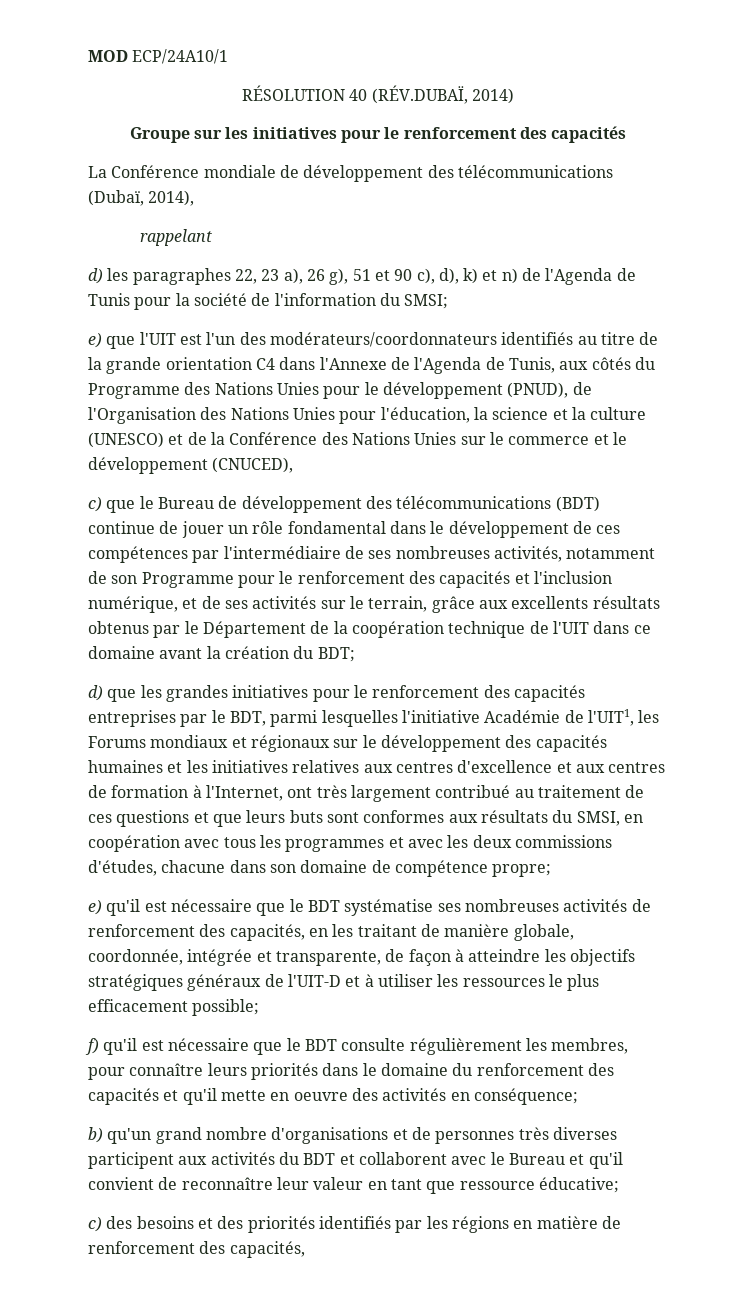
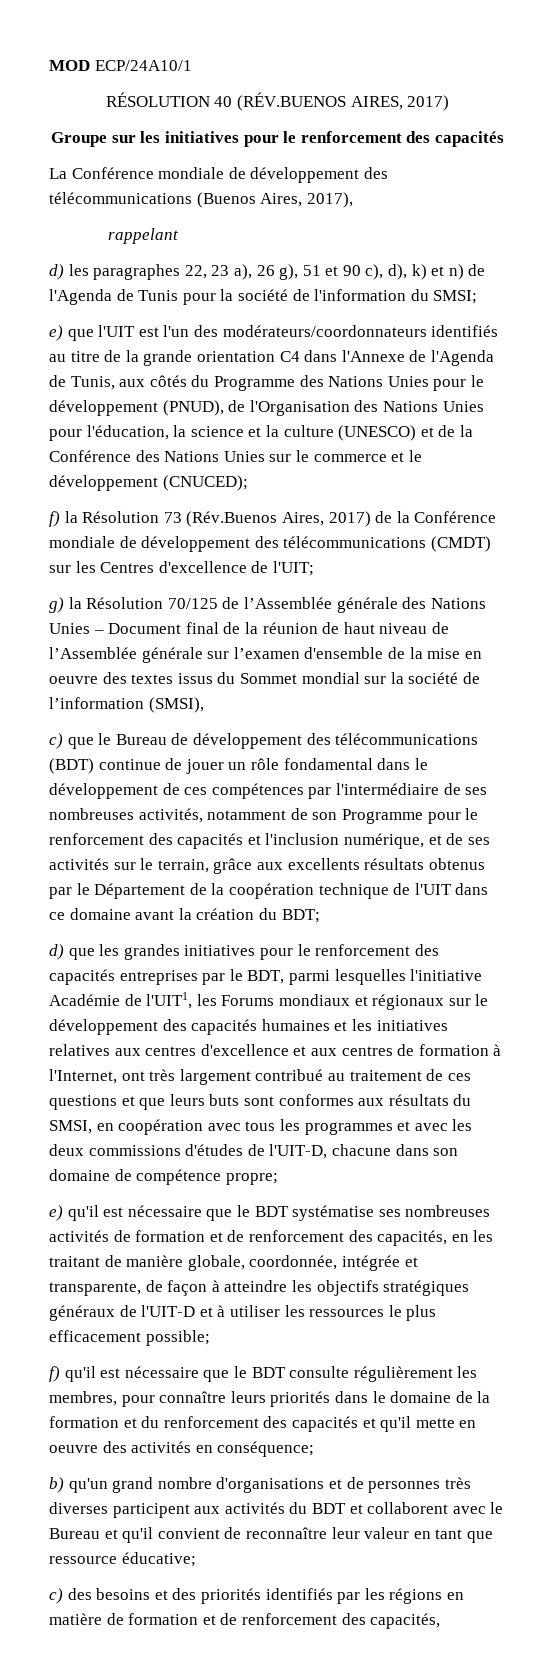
- RÉSOLUTION 40 (RÉV.DUBAÏ, 2014)
+ RÉSOLUTION 40 (RÉV.BUENOS AIRES, 2017)
- La Conférence mondiale de développement des télécommunications (Dubaï, 2014),
+ La Conférence mondiale de développement des télécommunications (Buenos Aires, 2017),
- e) que l'UIT est l'un des modérateurs/coordonnateurs identifiés au titre de la grande orientation C4 dans l'Annexe de l'Agenda de Tunis, aux côtés du Programme des Nations Unies pour le développement (PNUD), de l'Organisation des Nations Unies pour l'éducation, la science et la culture (UNESCO) et de la Conférence des Nations Unies sur le commerce et le développement (CNUCED),
+ e) que l'UIT est l'un des modérateurs/coordonnateurs identifiés au titre de la grande orientation C4 dans l'Annexe de l'Agenda de Tunis, aux côtés du Programme des Nations Unies pour le développement (PNUD), de l'Organisation des Nations Unies pour l'éducation, la science et la culture (UNESCO) et de la Conférence des Nations Unies sur le commerce et le développement (CNUCED);
+ f) la Résolution 73 (Rév.Buenos Aires, 2017) de la Conférence mondiale de développement des télécommunications (CMDT) sur les Centres d'excellence de l'UIT;
+ g) la Résolution 70/125 de l’Assemblée générale des Nations Unies – Document final de la réunion de haut niveau de l’Assemblée générale sur l’examen d'ensemble de la mise en oeuvre des textes issus du Sommet mondial sur la société de l’information (SMSI),
- d) que les grandes initiatives pour le renforcement des capacités entreprises par le BDT, parmi lesquelles l'initiative Académie de l'UIT1, les Forums mondiaux et régionaux sur le développement des capacités humaines et les initiatives relatives aux centres d'excellence et aux centres de formation à l'Internet, ont très largement contribué au traitement de ces questions et que leurs buts sont conformes aux résultats du SMSI, en coopération avec tous les programmes et avec les deux commissions d'études, chacune dans son domaine de compétence propre;
+ d) que les grandes initiatives pour le renforcement des capacités entreprises par le BDT, parmi lesquelles l'initiative Académie de l'UIT1, les Forums mondiaux et régionaux sur le développement des capacités humaines et les initiatives relatives aux centres d'excellence et aux centres de formation à l'Internet, ont très largement contribué au traitement de ces questions et que leurs buts sont conformes aux résultats du SMSI, en coopération avec tous les programmes et avec les deux commissions d'études de l'UIT-D, chacune dans son domaine de compétence propre;
- e) qu'il est nécessaire que le BDT systématise ses nombreuses activités de renforcement des capacités, en les traitant de manière globale, coordonnée, intégrée et transparente, de façon à atteindre les objectifs stratégiques généraux de l'UIT-D et à utiliser les ressources le plus efficacement possible;
+ e) qu'il est nécessaire que le BDT systématise ses nombreuses activités de formation et de renforcement des capacités, en les traitant de manière globale, coordonnée, intégrée et transparente, de façon à atteindre les objectifs stratégiques généraux de l'UIT-D et à utiliser les ressources le plus efficacement possible;
- f) qu'il est nécessaire que le BDT consulte régulièrement les membres, pour connaître leurs priorités dans le domaine du renforcement des capacités et qu'il mette en oeuvre des activités en conséquence;
+ f) qu'il est nécessaire que le BDT consulte régulièrement les membres, pour connaître leurs priorités dans le domaine de la formation et du renforcement des capacités et qu'il mette en oeuvre des activités en conséquence;
- c) des besoins et des priorités identifiés par les régions en matière de renforcement des capacités,
+ c) des besoins et des priorités identifiés par les régions en matière de formation et de renforcement des capacités,

